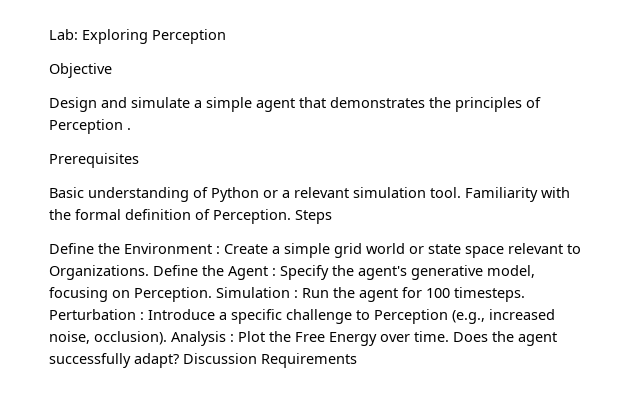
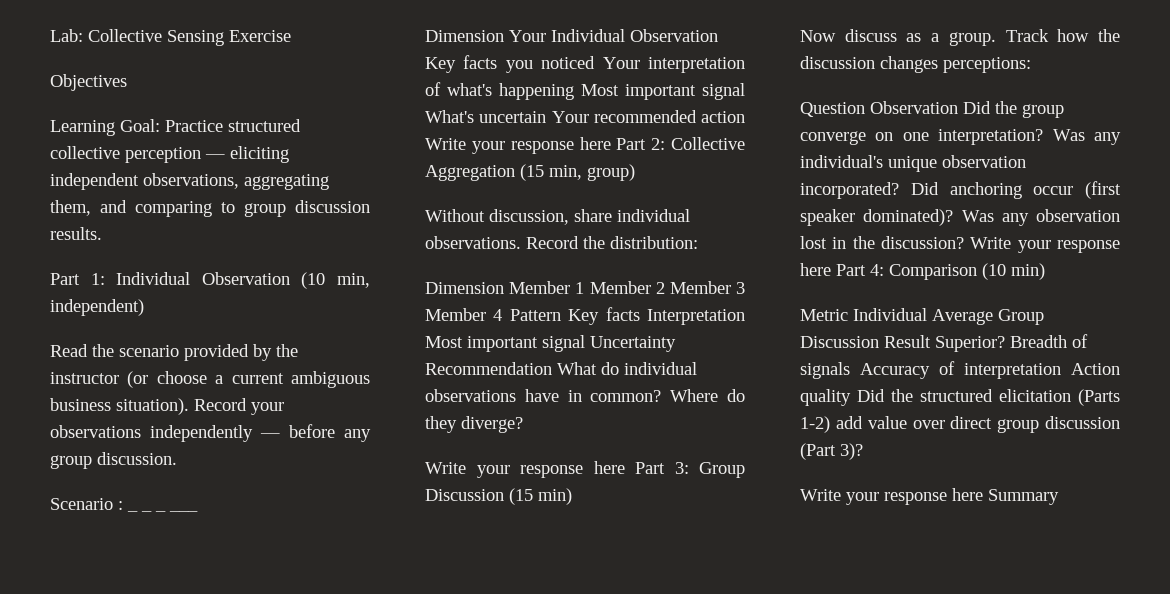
- Lab: Exploring Perception
- Objective
- Design and simulate a simple agent that demonstrates the principles of Perception .
- Prerequisites
- Basic understanding of Python or a relevant simulation tool. Familiarity with the formal definition of Perception. Steps
- Define the Environment : Create a simple grid world or state space relevant to Organizations. Define the Agent : Specify the agent's generative model, focusing on Perception. Simulation : Run the agent for 100 timesteps. Perturbation : Introduce a specific challenge to Perception (e.g., increased noise, occlusion). Analysis : Plot the Free Energy over time. Does the agent successfully adapt? Discussion Requirements
+ Lab: Collective Sensing Exercise
+ Objectives
+ Learning Goal: Practice structured collective perception — eliciting independent observations, aggregating them, and comparing to group discussion results.
+ Part 1: Individual Observation (10 min, independent)
+ Read the scenario provided by the instructor (or choose a current ambiguous business situation). Record your observations independently — before any group discussion.
+ Scenario : _ _ _ ___
+ Dimension Your Individual Observation Key facts you noticed Your interpretation of what's happening Most important signal What's uncertain Your recommended action Write your response here Part 2: Collective Aggregation (15 min, group)
+ Without discussion, share individual observations. Record the distribution:
+ Dimension Member 1 Member 2 Member 3 Member 4 Pattern Key facts Interpretation Most important signal Uncertainty Recommendation What do individual observations have in common? Where do they diverge?
+ Write your response here Part 3: Group Discussion (15 min)
+ Now discuss as a group. Track how the discussion changes perceptions:
+ Question Observation Did the group converge on one interpretation? Was any individual's unique observation incorporated? Did anchoring occur (first speaker dominated)? Was any observation lost in the discussion? Write your response here Part 4: Comparison (10 min)
+ Metric Individual Average Group Discussion Result Superior? Breadth of signals Accuracy of interpretation Action quality Did the structured elicitation (Parts 1-2) add value over direct group discussion (Part 3)?
+ Write your response here Summary

